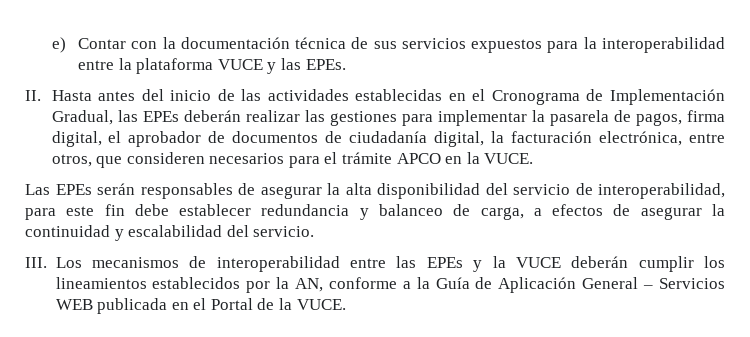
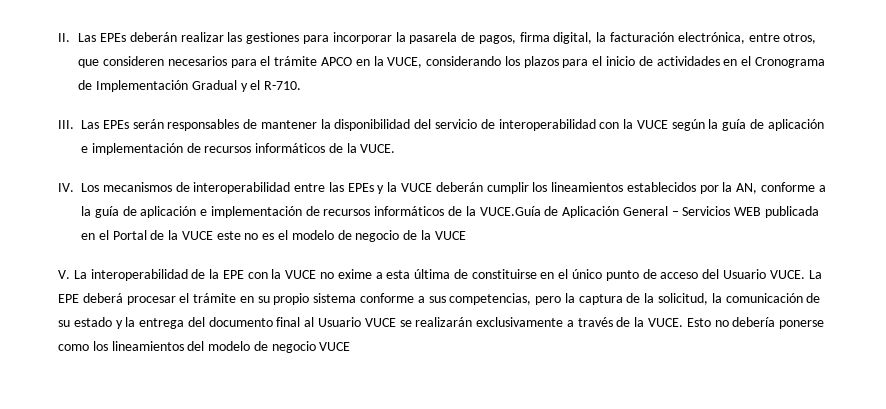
- e) Contar con la documentación técnica de sus servicios expuestos para la interoperabilidad entre la plataforma VUCE y las EPEs.
- II. Hasta antes del inicio de las actividades establecidas en el Cronograma de Implementación Gradual, las EPEs deberán realizar las gestiones para implementar la pasarela de pagos, firma digital, el aprobador de documentos de ciudadanía digital, la facturación electrónica, entre otros, que consideren necesarios para el trámite APCO en la VUCE.
- Las EPEs serán responsables de asegurar la alta disponibilidad del servicio de interoperabilidad, para este fin debe establecer redundancia y balanceo de carga, a efectos de asegurar la continuidad y escalabilidad del servicio.
- III. Los mecanismos de interoperabilidad entre las EPEs y la VUCE deberán cumplir los lineamientos establecidos por la AN, conforme a la Guía de Aplicación General – Servicios WEB publicada en el Portal de la VUCE.
+ II. Las EPEs deberán realizar las gestiones para incorporar la pasarela de pagos, firma digital, la facturación electrónica, entre otros, que consideren necesarios para el trámite APCO en la VUCE, considerando los plazos para el inicio de actividades en el Cronograma de Implementación Gradual y el R-710.
+ III. Las EPEs serán responsables de mantener la disponibilidad del servicio de interoperabilidad con la VUCE según la guía de aplicación e implementación de recursos informáticos de la VUCE.
+ IV. Los mecanismos de interoperabilidad entre las EPEs y la VUCE deberán cumplir los lineamientos establecidos por la AN, conforme a la guía de aplicación e implementación de recursos informáticos de la VUCE.Guía de Aplicación General – Servicios WEB publicada en el Portal de la VUCE este no es el modelo de negocio de la VUCE
+ V. La interoperabilidad de la EPE con la VUCE no exime a esta última de constituirse en el único punto de acceso del Usuario VUCE. La EPE deberá procesar el trámite en su propio sistema conforme a sus competencias, pero la captura de la solicitud, la comunicación de su estado y la entrega del documento final al Usuario VUCE se realizarán exclusivamente a través de la VUCE. Esto no debería ponerse como los lineamientos del modelo de negocio VUCE

